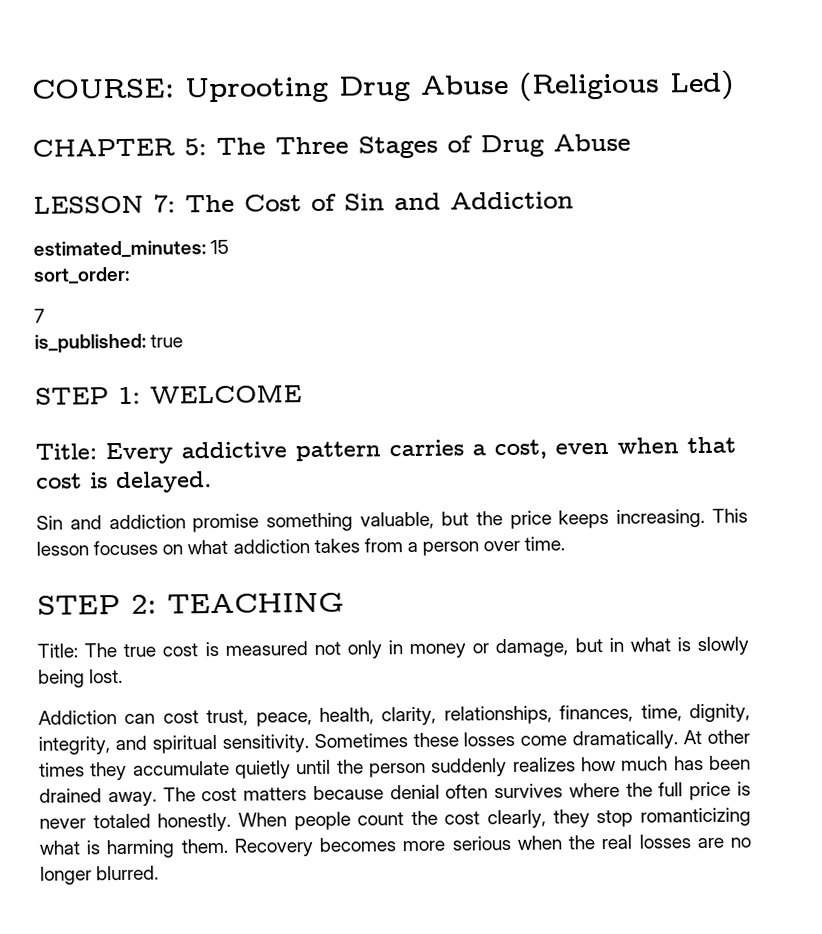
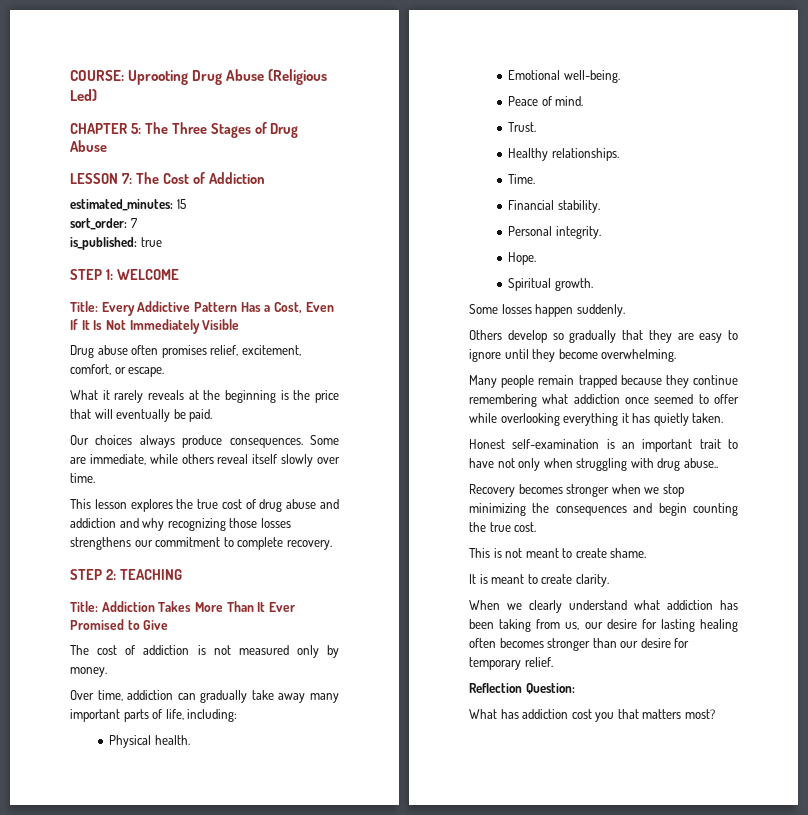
- LESSON 7: The Cost of Sin and Addiction
+ LESSON 7: The Cost of Addiction
- sort_order:
- 7
+ sort_order: 7
- Title: Every addictive pattern carries a cost, even when that cost is delayed.
- Sin and addiction promise something valuable, but the price keeps increasing. This lesson focuses on what addiction takes from a person over time.
+ Title: Every Addictive Pattern Has a Cost, Even If It Is Not Immediately Visible
+ Drug abuse often promises relief, excitement, comfort, or escape.
+ What it rarely reveals at the beginning is the price that will eventually be paid.
+ Our choices always produce consequences. Some are immediate, while others reveal itself slowly over time.
+ This lesson explores the true cost of drug abuse and addiction and why recognizing those losses strengthens our commitment to complete recovery.
  STEP 2: TEACHING
- Title: The true cost is measured not only in money or damage, but in what is slowly being lost.
- Addiction can cost trust, peace, health, clarity, relationships, finances, time, dignity, integrity, and spiritual sensitivity. Sometimes these losses come dramatically. At other times they accumulate quietly until the person suddenly realizes how much has been drained away. The cost matters because denial often survives where the full price is never totaled honestly. When people count the cost clearly, they stop romanticizing what is harming them. Recovery becomes more serious when the real losses are no longer blurred.
+ Title: Addiction Takes More Than It Ever Promised to Give
+ The cost of addiction is not measured only by money.
+ Over time, addiction can gradually take away many important parts of life, including:
+ Physical health.
+ Emotional well-being.
+ Peace of mind.
+ Trust.
+ Healthy relationships.
+ Time.
+ Financial stability.
+ Personal integrity.
+ Hope.
+ Spiritual growth.
+ Some losses happen suddenly.
+ Others develop so gradually that they are easy to ignore until they become overwhelming.
+ Many people remain trapped because they continue remembering what addiction once seemed to offer while overlooking everything it has quietly taken.
+ Honest self-examination is an important trait to have not only when struggling with drug abuse..
+ Recovery becomes stronger when we stop minimizing the consequences and begin counting the true cost.
+ This is not meant to create shame.
+ It is meant to create clarity.
+ When we clearly understand what addiction has been taking from us, our desire for lasting healing often becomes stronger than our desire for temporary relief.
+ Reflection Question:
+ What has addiction cost you that matters most?

